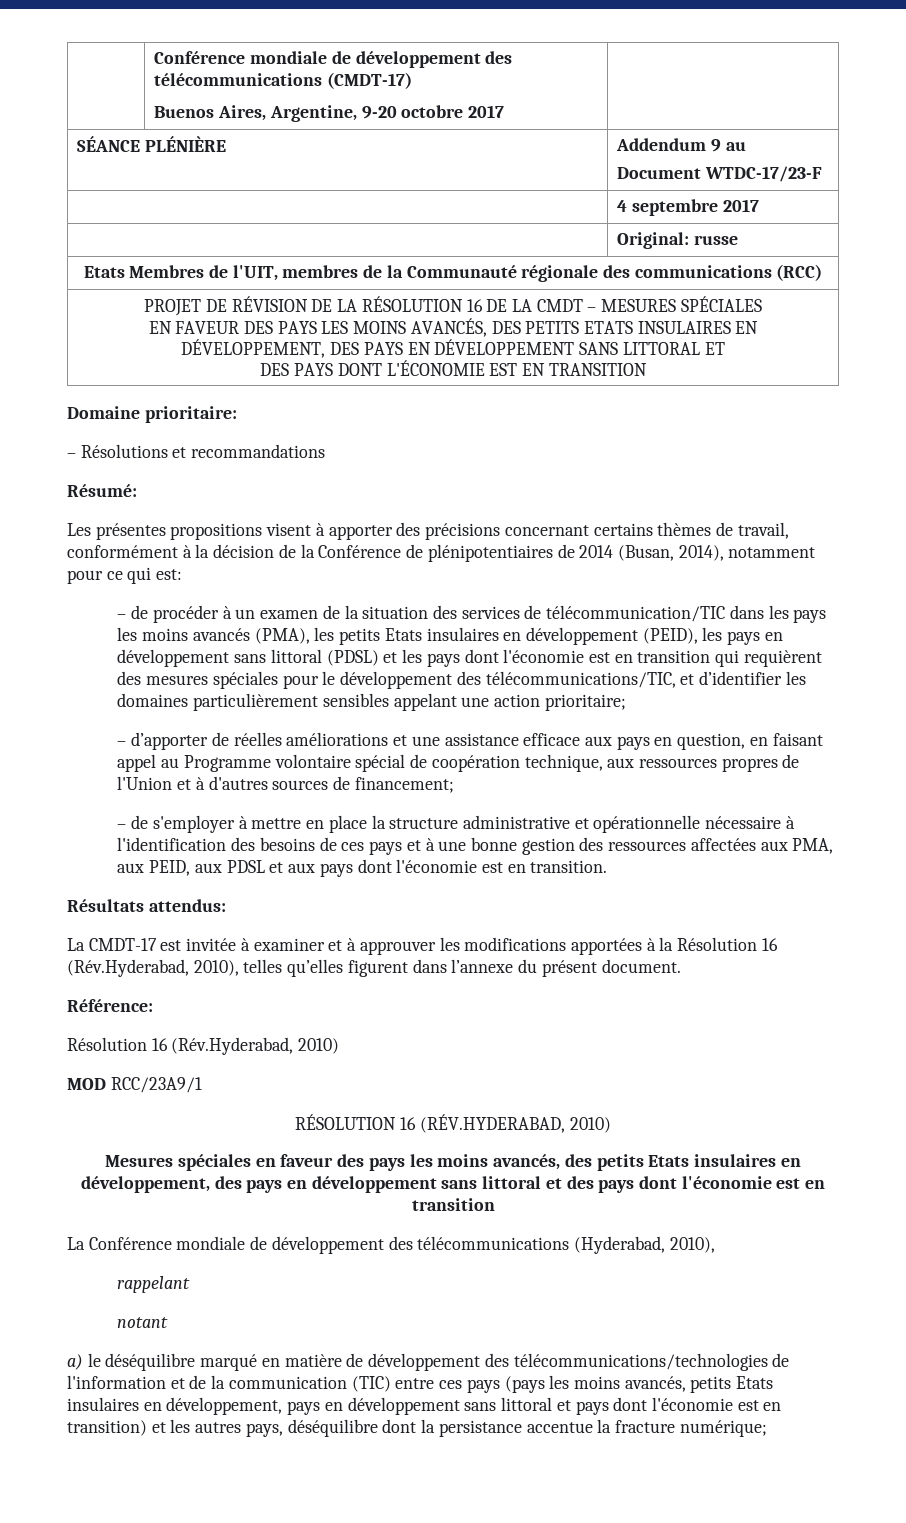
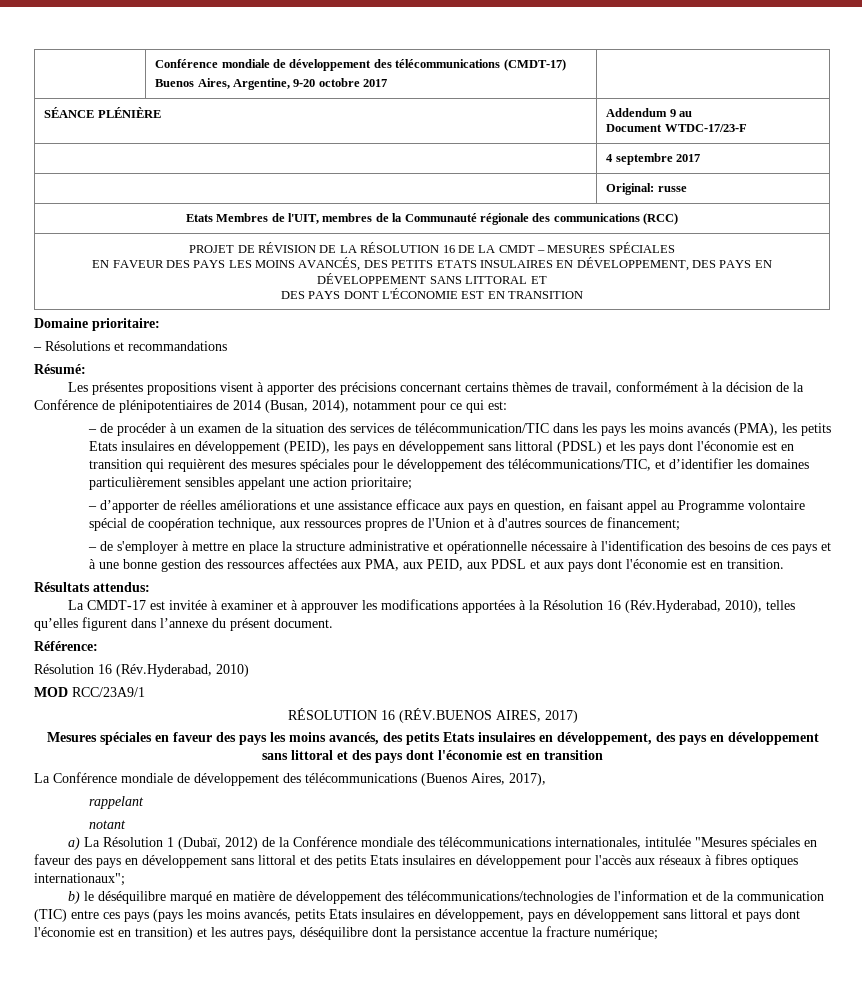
- RÉSOLUTION 16 (RÉV.HYDERABAD, 2010)
+ RÉSOLUTION 16 (RÉV.BUENOS AIRES, 2017)
- La Conférence mondiale de développement des télécommunications (Hyderabad, 2010),
+ La Conférence mondiale de développement des télécommunications (Buenos Aires, 2017),
- a) le déséquilibre marqué en matière de développement des télécommunications/technologies de l'information et de la communication (TIC) entre ces pays (pays les moins avancés, petits Etats insulaires en développement, pays en développement sans littoral et pays dont l'économie est en transition) et les autres pays, déséquilibre dont la persistance accentue la fracture numérique;
+ a) La Résolution 1 (Dubaï, 2012) de la Conférence mondiale des télécommunications internationales, intitulée "Mesures spéciales en faveur des pays en développement sans littoral et des petits Etats insulaires en développement pour l'accès aux réseaux à fibres optiques internationaux";
+ b) le déséquilibre marqué en matière de développement des télécommunications/technologies de l'information et de la communication (TIC) entre ces pays (pays les moins avancés, petits Etats insulaires en développement, pays en développement sans littoral et pays dont l'économie est en transition) et les autres pays, déséquilibre dont la persistance accentue la fracture numérique;

